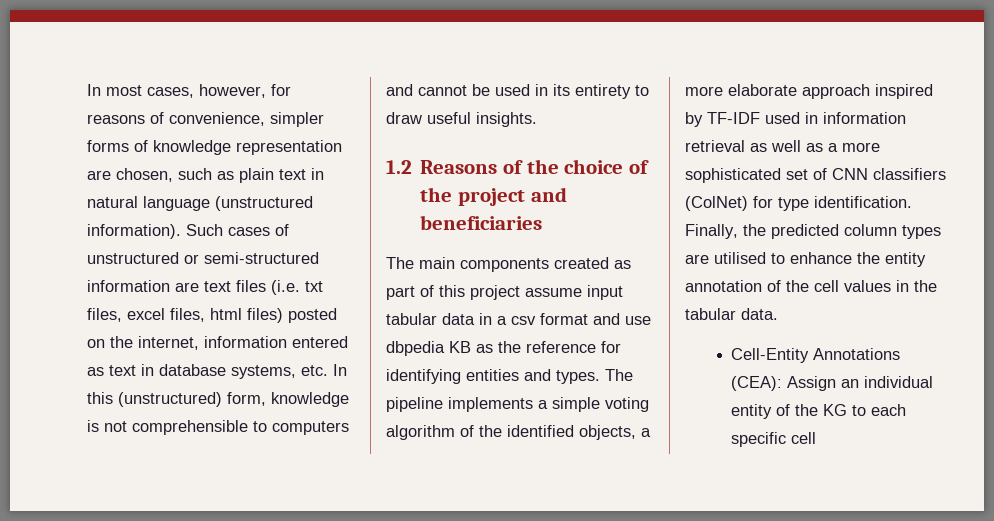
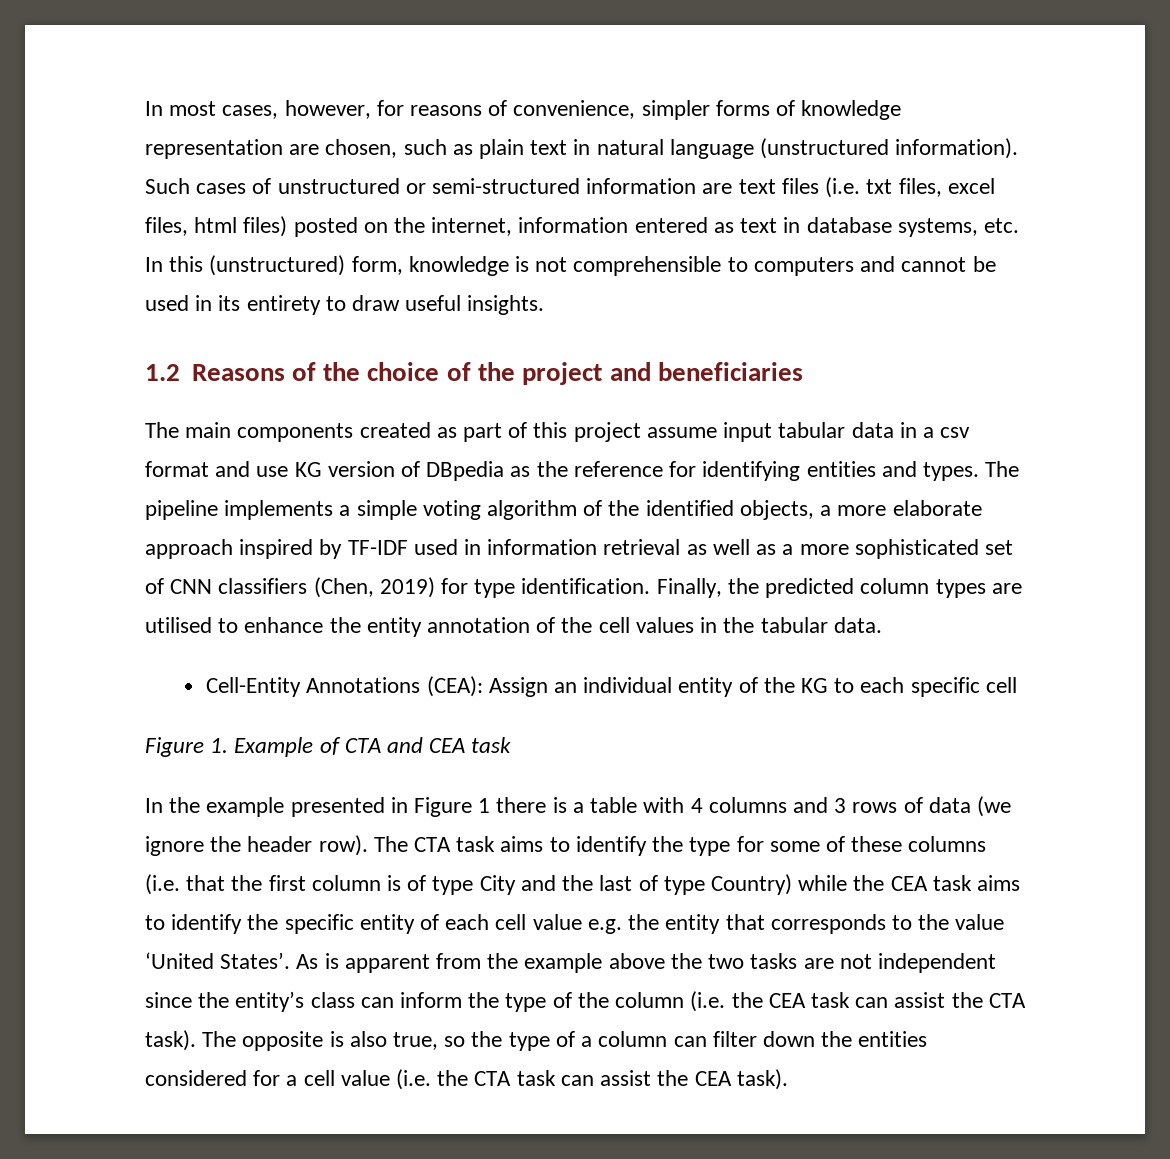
- The main components created as part of this project assume input tabular data in a csv format and use dbpedia KB as the reference for identifying entities and types.
+ The main components created as part of this project assume input tabular data in a csv format and use KG version of DBpedia as the reference for identifying entities and types.
- The pipeline implements a simple voting algorithm of the identified objects, a more elaborate approach inspired by TF-IDF used in information retrieval as well as a more sophisticated set of CNN classifiers (ColNet) for type identification.
+ The pipeline implements a simple voting algorithm of the identified objects, a more elaborate approach inspired by TF-IDF used in information retrieval as well as a more sophisticated set of CNN classifiers (Chen, 2019) for type identification.
+ Figure 1. Example of CTA and CEA task
+ In the example presented in Figure 1 there is a table with 4 columns and 3 rows of data (we ignore the header row). The CTA task aims to identify the type for some of these columns (i.e. that the first column is of type City and the last of type Country) while the CEA task aims to identify the specific entity of each cell value e.g. the entity that corresponds to the value ‘United States’. As is apparent from the example above the two tasks are not independent since the entity’s class can inform the type of the column (i.e. the CEA task can assist the CTA task). The opposite is also true, so the type of a column can filter down the entities considered for a cell value (i.e. the CTA task can assist the CEA task).

